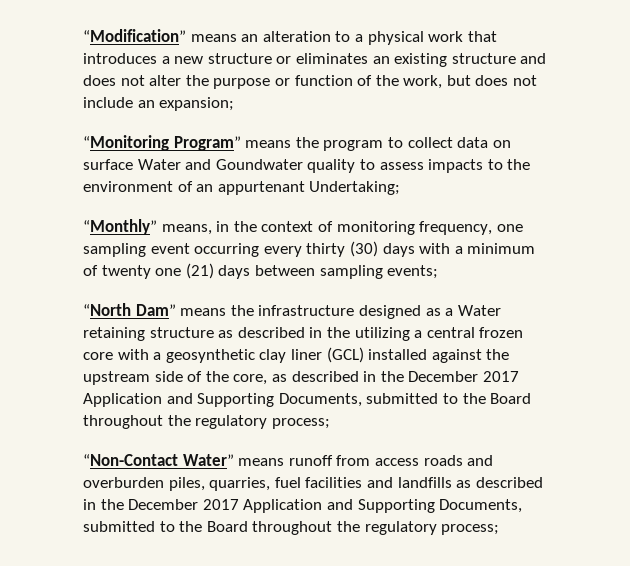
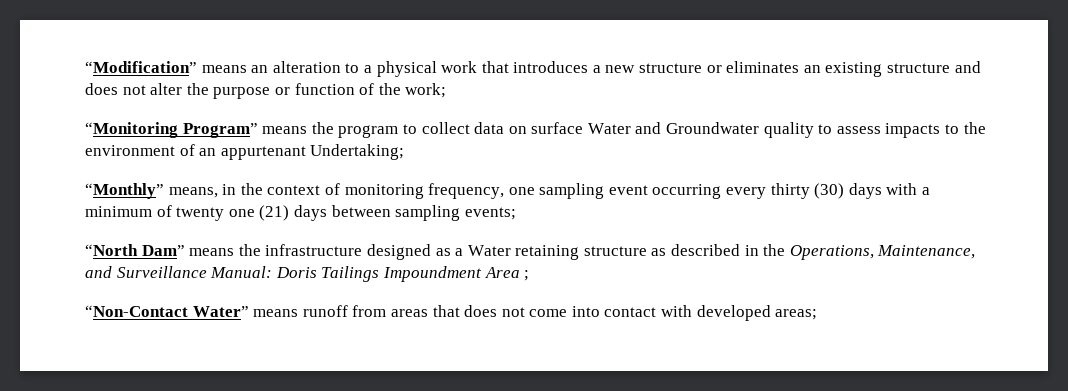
- “Modification” means an alteration to a physical work that introduces a new structure or eliminates an existing structure and does not alter the purpose or function of the work, but does not include an expansion;
+ “Modification” means an alteration to a physical work that introduces a new structure or eliminates an existing structure and does not alter the purpose or function of the work;
- “Monitoring Program” means the program to collect data on surface Water and Goundwater quality to assess impacts to the environment of an appurtenant Undertaking;
+ “Monitoring Program” means the program to collect data on surface Water and Groundwater quality to assess impacts to the environment of an appurtenant Undertaking;
- “North Dam” means the infrastructure designed as a Water retaining structure as described in the utilizing a central frozen core with a geosynthetic clay liner (GCL) installed against the upstream side of the core, as described in the December 2017 Application and Supporting Documents, submitted to the Board throughout the regulatory process;
+ “North Dam” means the infrastructure designed as a Water retaining structure as described in the Operations, Maintenance, and Surveillance Manual: Doris Tailings Impoundment Area ;
- “Non-Contact Water” means runoff from access roads and overburden piles, quarries, fuel facilities and landfills as described in the December 2017 Application and Supporting Documents, submitted to the Board throughout the regulatory process;
+ “Non-Contact Water” means runoff from areas that does not come into contact with developed areas;

